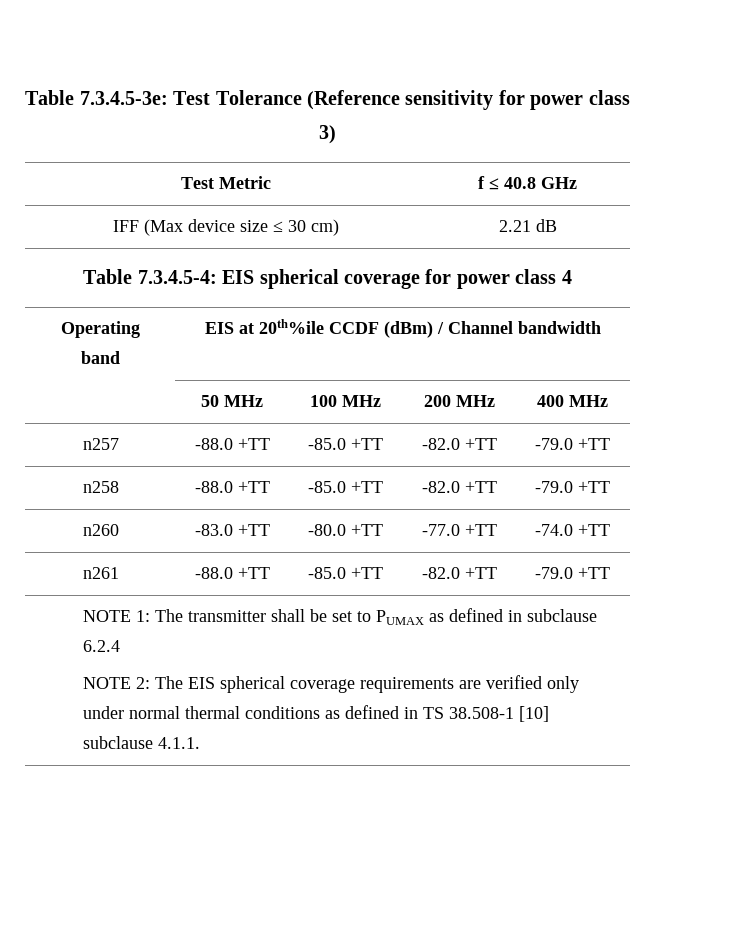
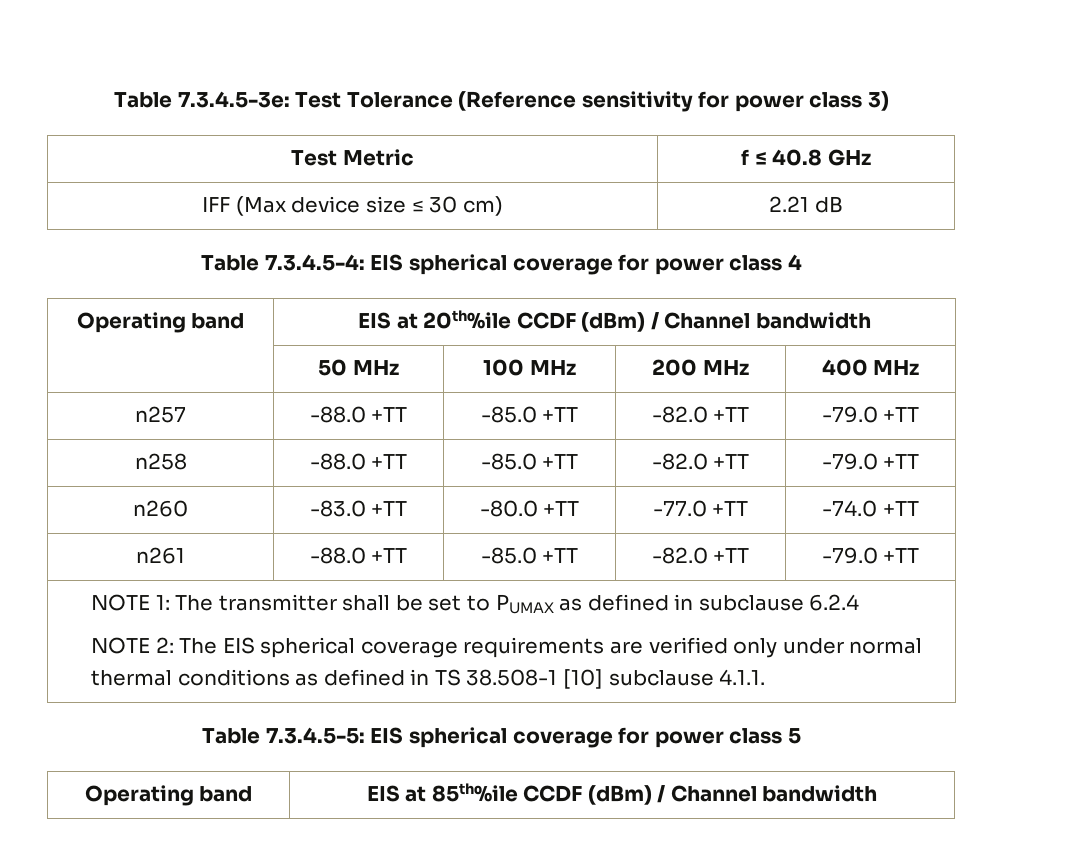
+ Table 7.3.4.5-5: EIS spherical coverage for power class 5
+ Operating band | EIS at 85th%ile CCDF (dBm) / Channel bandwidth

